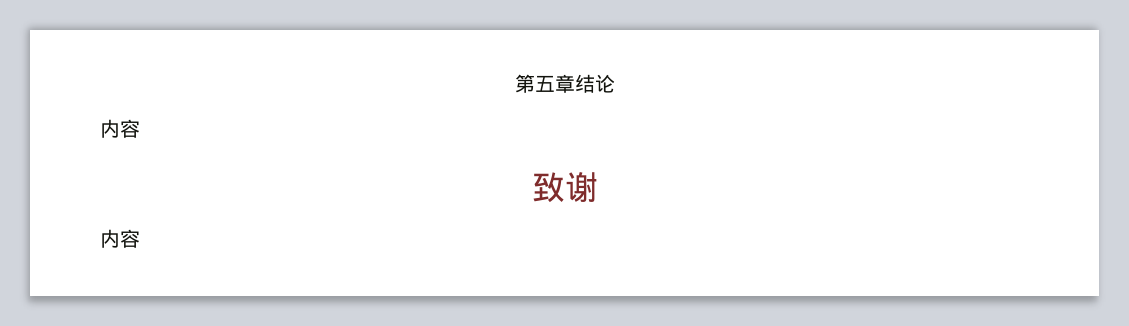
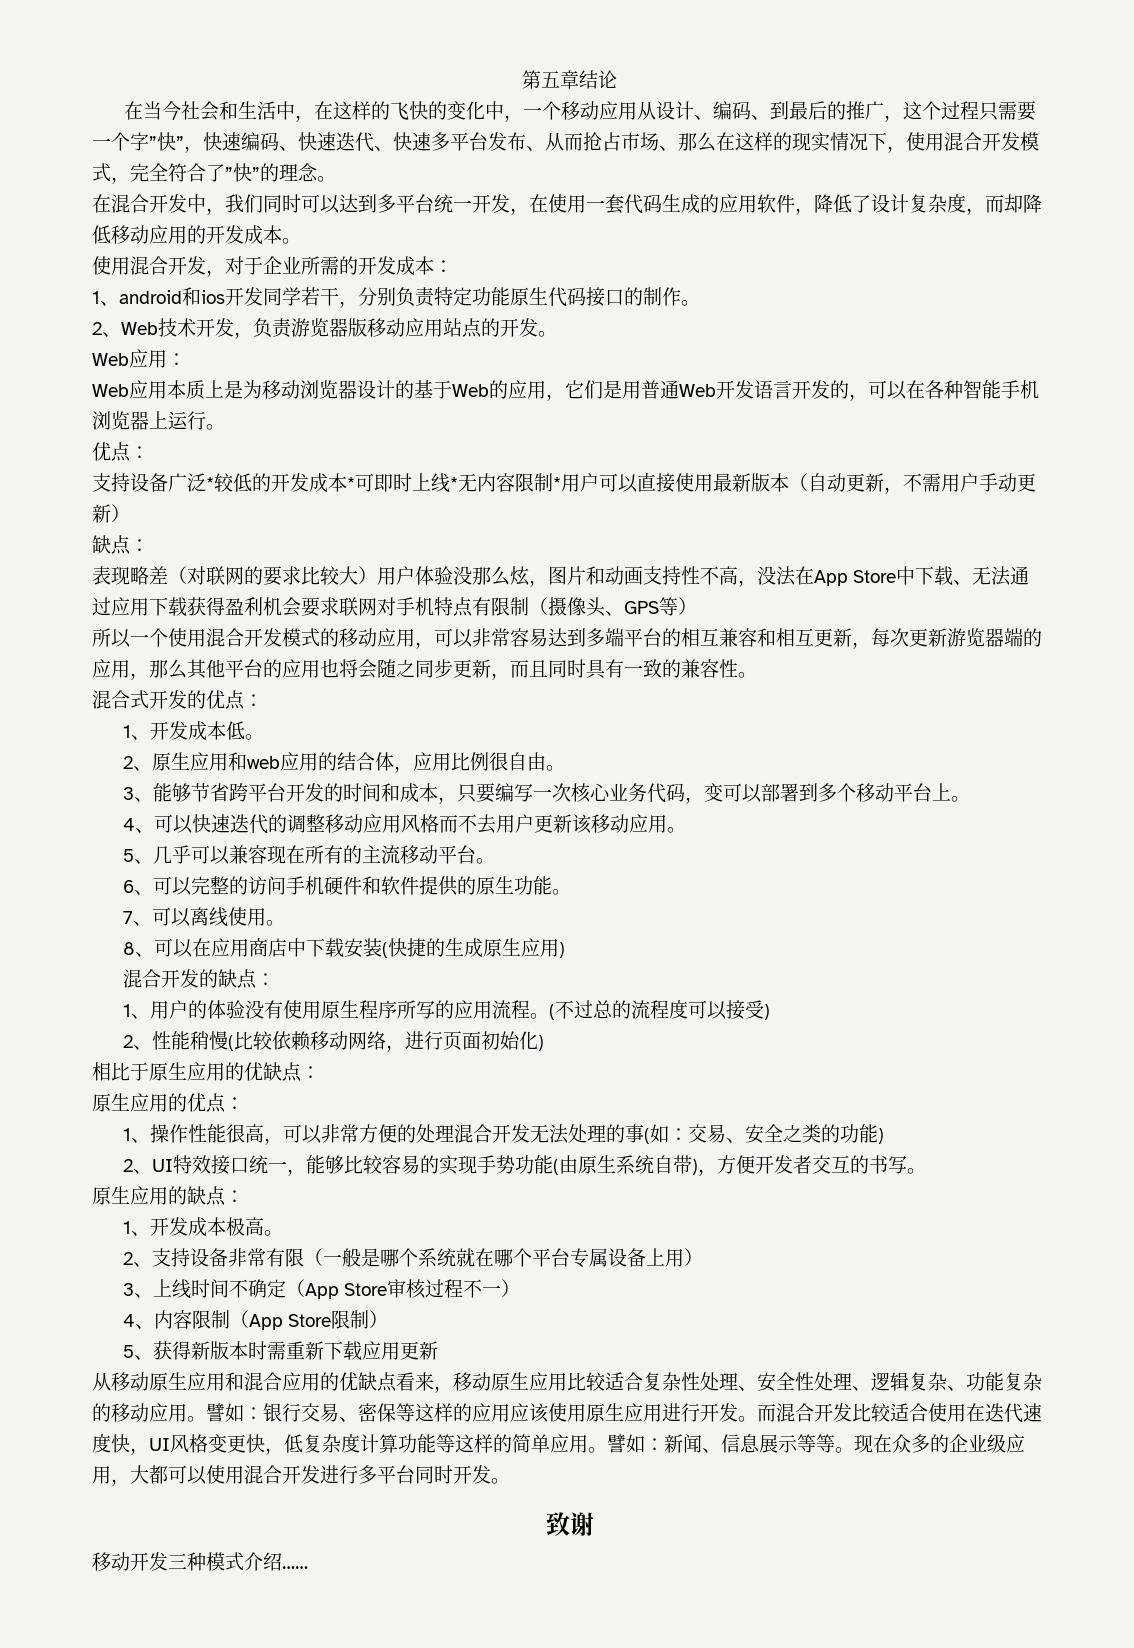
  第五章结论
- 内容
+ 在当今社会和生活中，在这样的飞快的变化中，一个移动应用从设计、编码、到最后的推广，这个过程只需要一个字”快”，快速编码、快速迭代、快速多平台发布、从而抢占市场、那么在这样的现实情况下，使用混合开发模式，完全符合了”快”的理念。
+ 在混合开发中，我们同时可以达到多平台统一开发，在使用一套代码生成的应用软件，降低了设计复杂度，而却降低移动应用的开发成本。
+ 使用混合开发，对于企业所需的开发成本：
+ 1、android和ios开发同学若干，分别负责特定功能原生代码接口的制作。
+ 2、Web技术开发，负责游览器版移动应用站点的开发。
+ Web应用：
+ Web应用本质上是为移动浏览器设计的基于Web的应用，它们是用普通Web开发语言开发的，可以在各种智能手机浏览器上运行。
+ 优点：
+ 支持设备广泛*较低的开发成本*可即时上线*无内容限制*用户可以直接使用最新版本（自动更新，不需用户手动更新）
+ 缺点：
+ 表现略差（对联网的要求比较大）用户体验没那么炫，图片和动画支持性不高，没法在App Store中下载、无法通过应用下载获得盈利机会要求联网对手机特点有限制（摄像头、GPS等）
+ 所以一个使用混合开发模式的移动应用，可以非常容易达到多端平台的相互兼容和相互更新，每次更新游览器端的应用，那么其他平台的应用也将会随之同步更新，而且同时具有一致的兼容性。
+ 混合式开发的优点：
+ 1、开发成本低。
+ 2、原生应用和web应用的结合体，应用比例很自由。
+ 3、能够节省跨平台开发的时间和成本，只要编写一次核心业务代码，变可以部署到多个移动平台上。
+ 4、可以快速迭代的调整移动应用风格而不去用户更新该移动应用。
+ 5、几乎可以兼容现在所有的主流移动平台。
+ 6、可以完整的访问手机硬件和软件提供的原生功能。
+ 7、可以离线使用。
+ 8、可以在应用商店中下载安装(快捷的生成原生应用)
+ 混合开发的缺点：
+ 1、用户的体验没有使用原生程序所写的应用流程。(不过总的流程度可以接受)
+ 2、性能稍慢(比较依赖移动网络，进行页面初始化)
+ 相比于原生应用的优缺点：
+ 原生应用的优点：
+ 1、操作性能很高，可以非常方便的处理混合开发无法处理的事(如：交易、安全之类的功能)
+ 2、UI特效接口统一，能够比较容易的实现手势功能(由原生系统自带)，方便开发者交互的书写。
+ 原生应用的缺点：
+ 1、开发成本极高。
+ 2、支持设备非常有限（一般是哪个系统就在哪个平台专属设备上用）
+ 3、上线时间不确定（App Store审核过程不一）
+ 4、内容限制（App Store限制）
+ 5、获得新版本时需重新下载应用更新
+ 从移动原生应用和混合应用的优缺点看来，移动原生应用比较适合复杂性处理、安全性处理、逻辑复杂、功能复杂的移动应用。譬如：银行交易、密保等这样的应用应该使用原生应用进行开发。而混合开发比较适合使用在迭代速度快，UI风格变更快，低复杂度计算功能等这样的简单应用。譬如：新闻、信息展示等等。现在众多的企业级应用，大都可以使用混合开发进行多平台同时开发。
  致谢
- 内容
+ 移动开发三种模式介绍……

